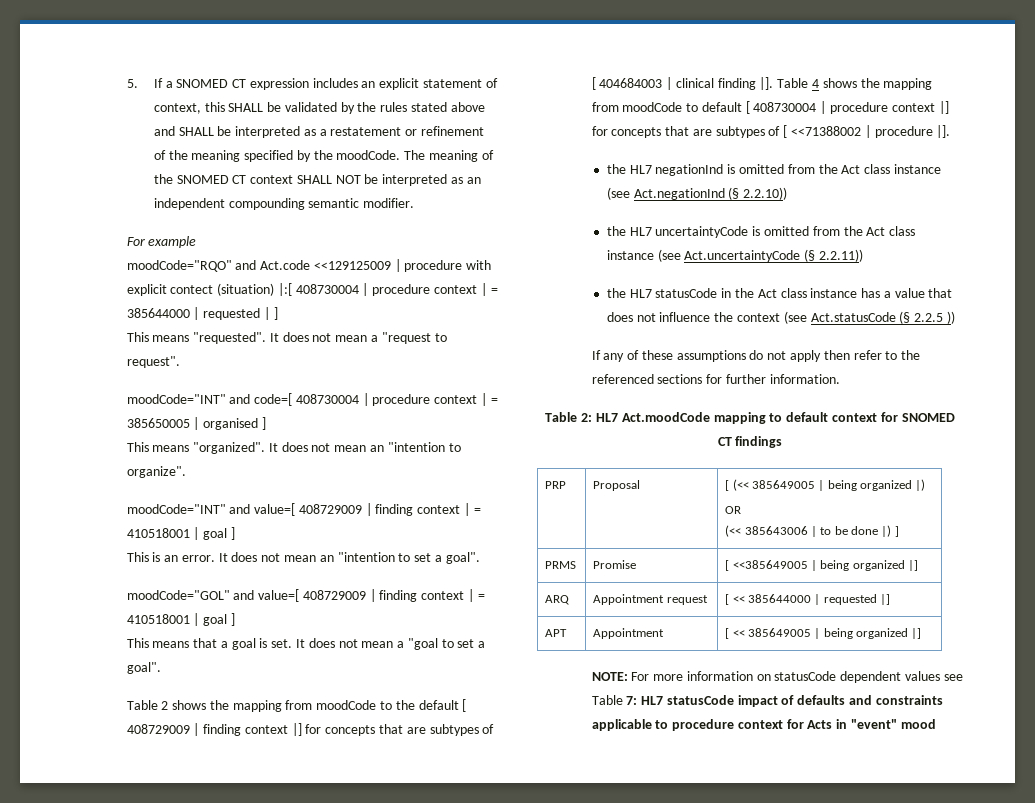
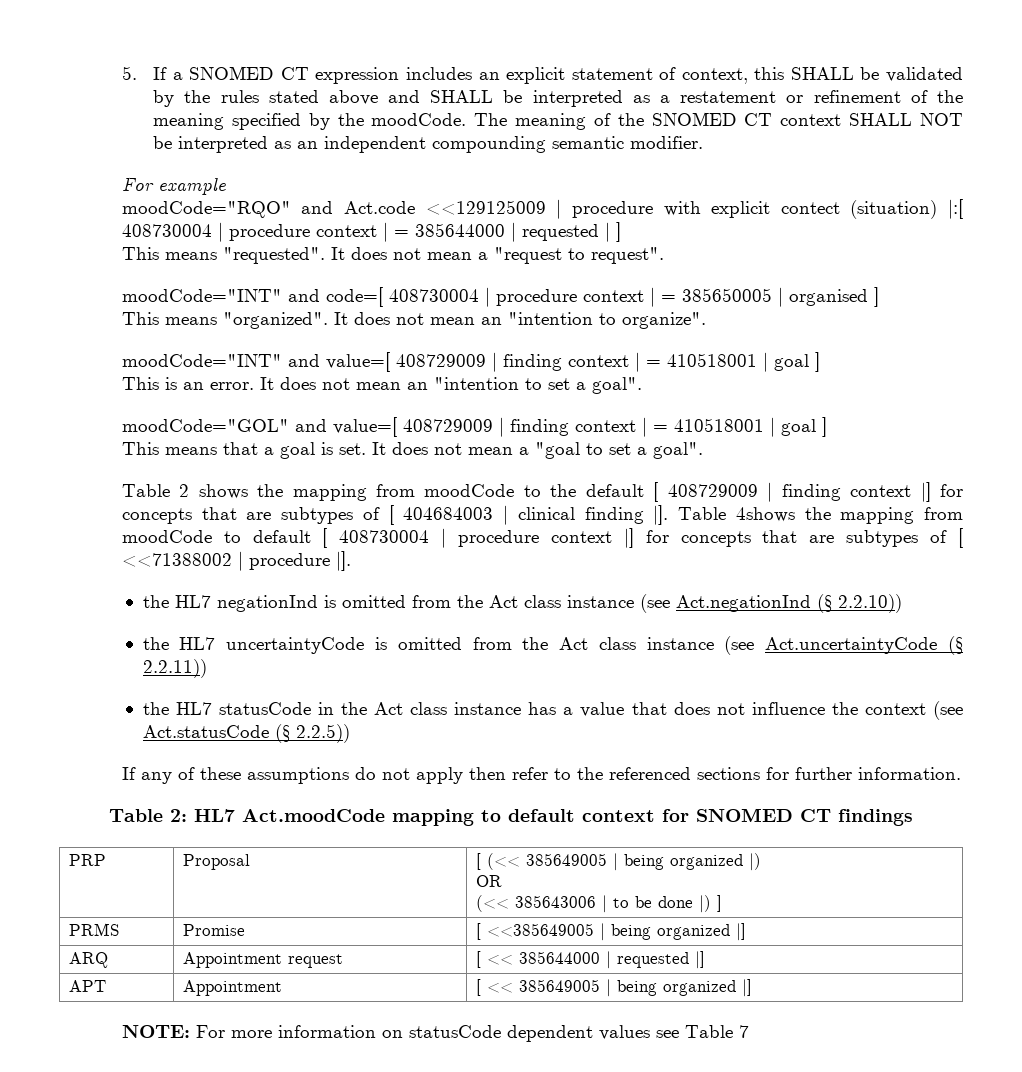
- Table 4 shows the mapping from moodCode to default [ 408730004 | procedure context |] for concepts that are subtypes of [ <<71388002 | procedure |].
+ Table 4shows the mapping from moodCode to default [ 408730004 | procedure context |] for concepts that are subtypes of [ <<71388002 | procedure |].
- the HL7 statusCode in the Act class instance has a value that does not influence the context (see Act.statusCode (§ 2.2.5 ))
+ the HL7 statusCode in the Act class instance has a value that does not influence the context (see Act.statusCode (§ 2.2.5))
- NOTE: For more information on statusCode dependent values see Table 7: HL7 statusCode impact of defaults and constraints applicable to procedure context for Acts in "event" mood
+ NOTE: For more information on statusCode dependent values see Table 7

